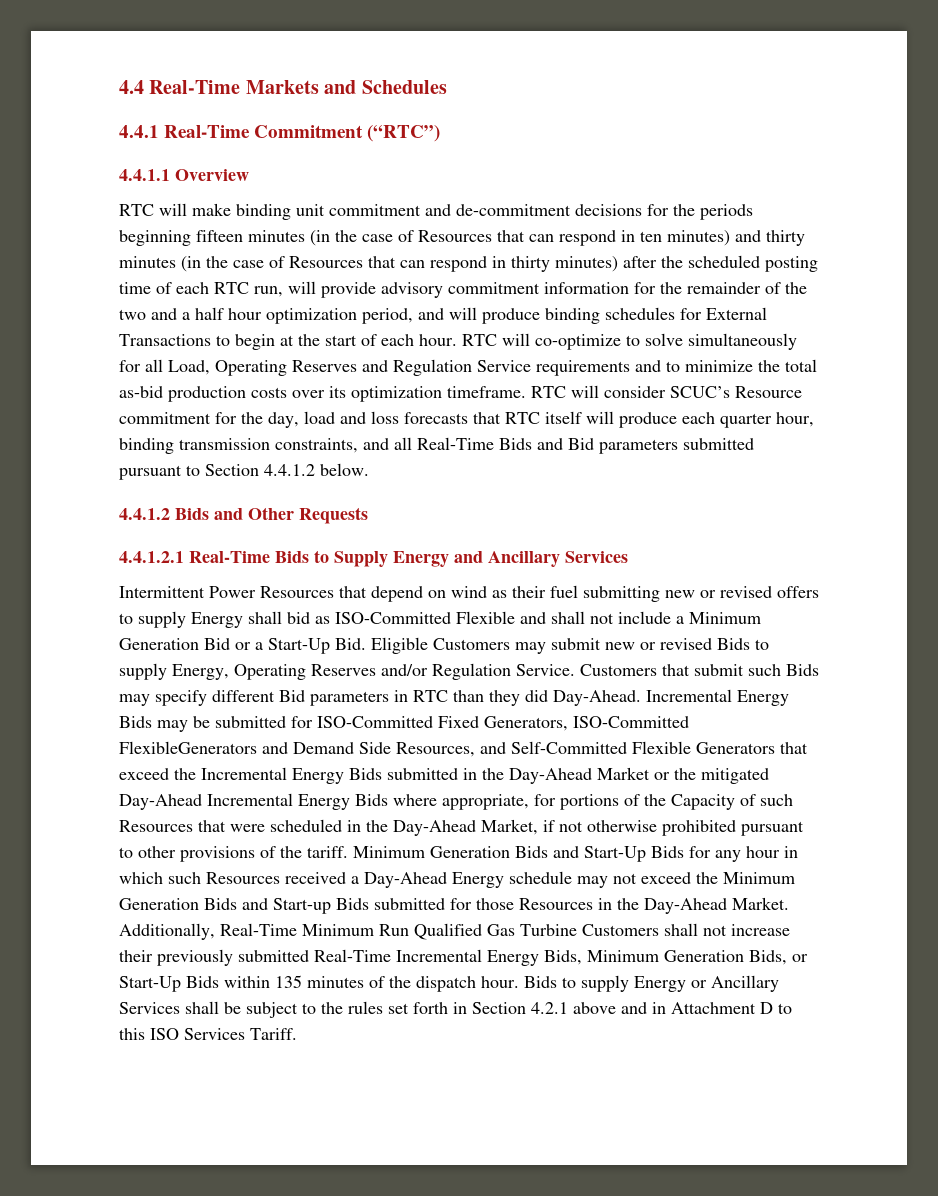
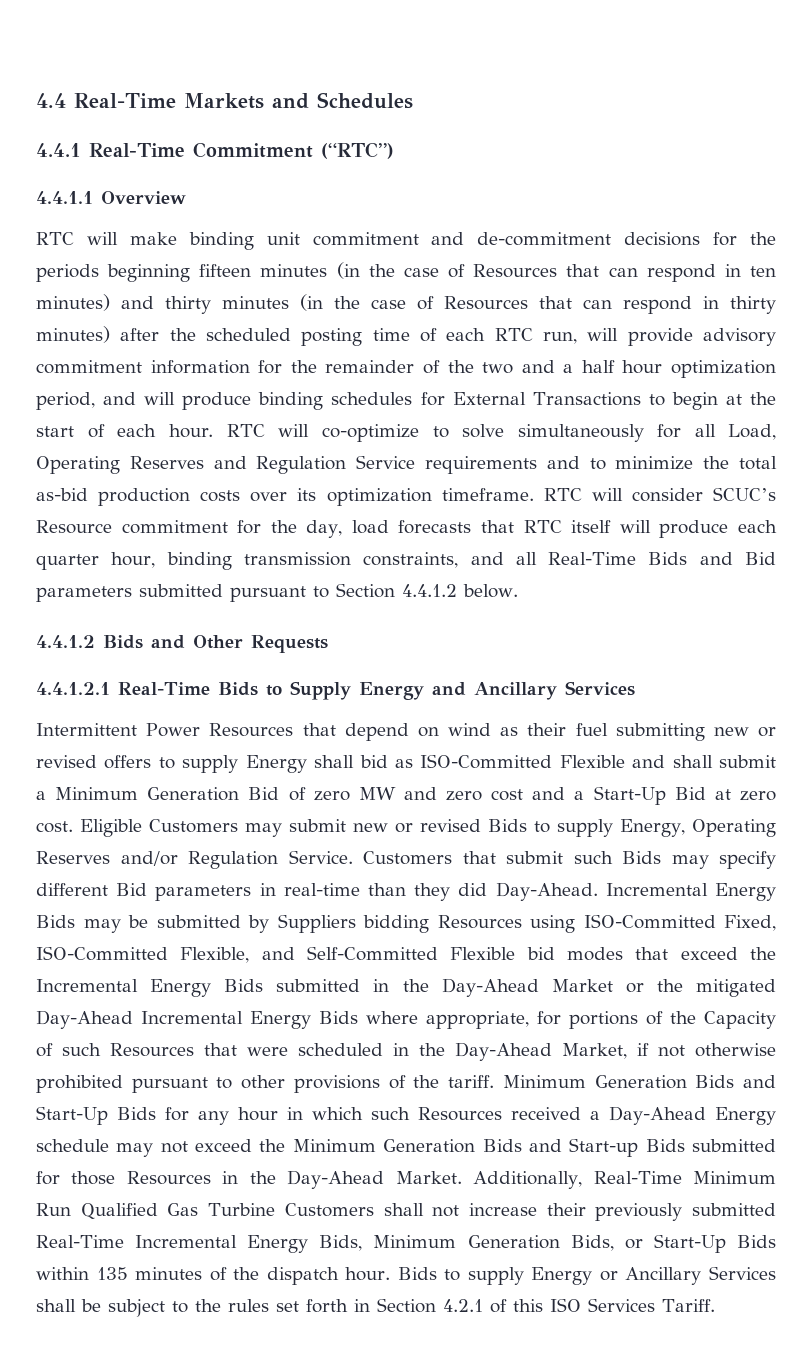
- RTC will consider SCUC’s Resource commitment for the day, load and loss forecasts that RTC itself will produce each quarter hour, binding transmission constraints, and all Real-Time Bids and Bid parameters submitted pursuant to Section 4.4.1.2 below.
+ RTC will consider SCUC’s Resource commitment for the day, load forecasts that RTC itself will produce each quarter hour, binding transmission constraints, and all Real-Time Bids and Bid parameters submitted pursuant to Section 4.4.1.2 below.
- Intermittent Power Resources that depend on wind as their fuel submitting new or revised offers to supply Energy shall bid as ISO-Committed Flexible and shall not include a Minimum Generation Bid or a Start-Up Bid. Eligible Customers may submit new or revised Bids to supply Energy, Operating Reserves and/or Regulation Service.
+ Intermittent Power Resources that depend on wind as their fuel submitting new or revised offers to supply Energy shall bid as ISO-Committed Flexible and shall submit a Minimum Generation Bid of zero MW and zero cost and a Start-Up Bid at zero cost. Eligible Customers may submit new or revised Bids to supply Energy, Operating Reserves and/or Regulation Service.
- Customers that submit such Bids may specify different Bid parameters in RTC than they did Day-Ahead.
+ Customers that submit such Bids may specify different Bid parameters in real-time than they did Day-Ahead.
- Incremental Energy Bids may be submitted for ISO-Committed Fixed Generators, ISO-Committed FlexibleGenerators and Demand Side Resources, and Self-Committed Flexible Generators that exceed the Incremental Energy Bids submitted in the Day-Ahead Market or the mitigated Day-Ahead Incremental Energy Bids where appropriate, for portions of the Capacity of such Resources that were scheduled in the Day-Ahead Market, if not otherwise prohibited pursuant to other provisions of the tariff.
+ Incremental Energy Bids may be submitted by Suppliers bidding Resources using ISO-Committed Fixed, ISO-Committed Flexible, and Self-Committed Flexible bid modes that exceed the Incremental Energy Bids submitted in the Day-Ahead Market or the mitigated Day-Ahead Incremental Energy Bids where appropriate, for portions of the Capacity of such Resources that were scheduled in the Day-Ahead Market, if not otherwise prohibited pursuant to other provisions of the tariff.
- Bids to supply Energy or Ancillary Services shall be subject to the rules set forth in Section 4.2.1 above and in Attachment D to this ISO Services Tariff.
+ Bids to supply Energy or Ancillary Services shall be subject to the rules set forth in Section 4.2.1 of this ISO Services Tariff.

